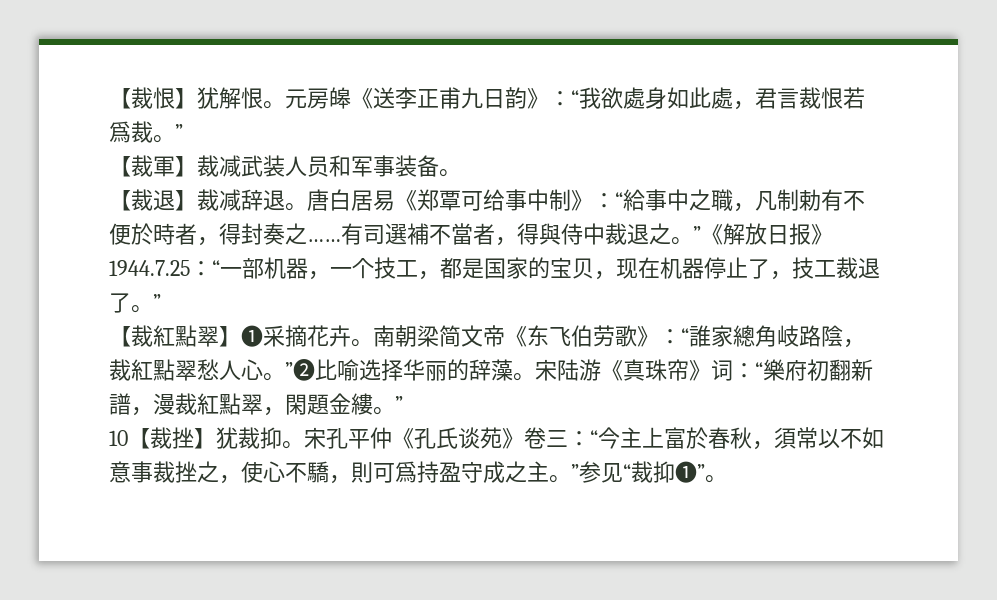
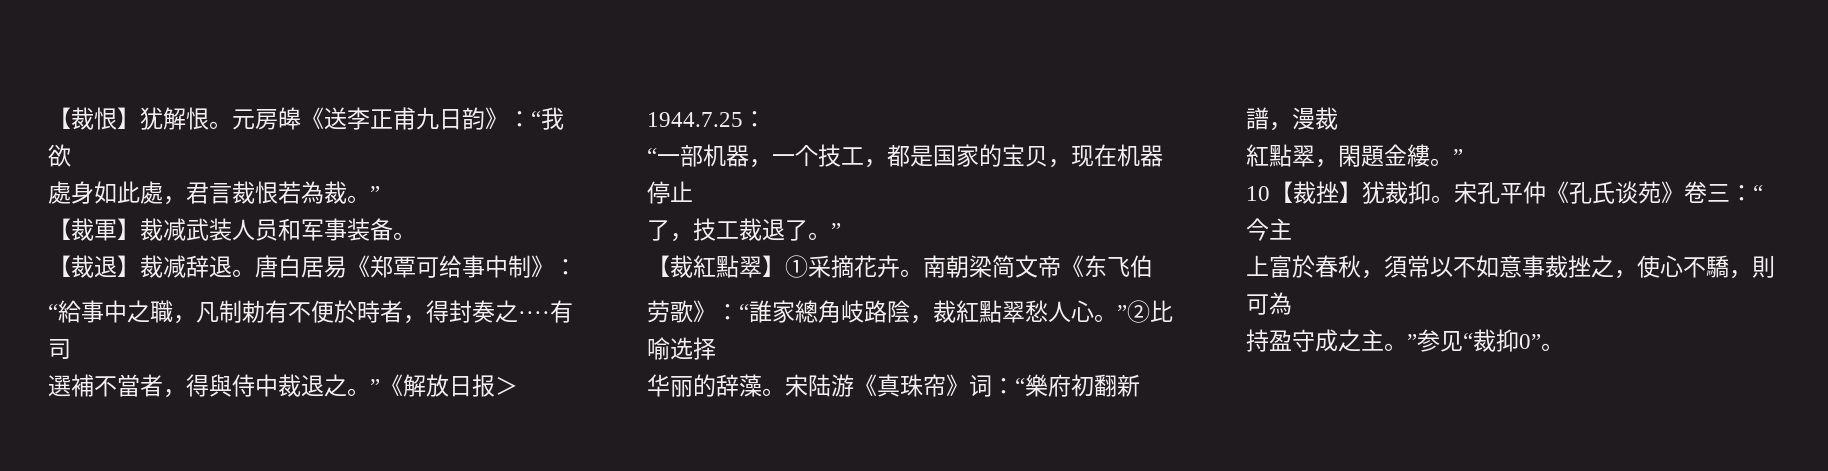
- 元房皞《送李正甫九日韵》：“我欲處身如此處，君言裁恨若爲裁。”
+ 元房皞《送李正甫九日韵》：“我欲
+ 處身如此處，君言裁恨若為裁。”
- 唐白居易《郑覃可给事中制》：“給事中之職，凡制勅有不便於時者，得封奏之……有司選補不當者，得與侍中裁退之。”《解放日报》1944.7.25：“一部机器，一个技工，都是国家的宝贝，现在机器停止了，技工裁退了。”
+ 唐白居易《郑覃可给事中制》：
+ “給事中之職，凡制勅有不便於時者，得封奏之····有司
+ 選補不當者，得與侍中裁退之。”《解放日报＞1944.7.25：
+ “一部机器，一个技工，都是国家的宝贝，现在机器停止
+ 了，技工裁退了。”
- 【裁紅點翠】❶采摘花卉。
+ 【裁紅點翠】①采摘花卉。
- 南朝梁简文帝《东飞伯劳歌》：“誰家總角岐路陰，裁紅點翠愁人心。”❷比喻选择华丽的辞藻。
+ 南朝梁简文帝《东飞伯
+ 劳歌》：“誰家總角岐路陰，裁紅點翠愁人心。”②比喻选择
+ 华丽的辞藻。
- 宋陆游《真珠帘》词：“樂府初翻新譜，漫裁紅點翠，閑題金縷。”
+ 宋陆游《真珠帘》词：“樂府初翻新譜，漫裁
+ 紅點翠，閑題金縷。”
- 宋孔平仲《孔氏谈苑》卷三：“今主上富於春秋，須常以不如意事裁挫之，使心不驕，則可爲持盈守成之主。”参见“裁抑❶”。
+ 宋孔平仲《孔氏谈苑》卷三：“今主
+ 上富於春秋，須常以不如意事裁挫之，使心不驕，則可為
+ 持盈守成之主。”参见“裁抑0”。

